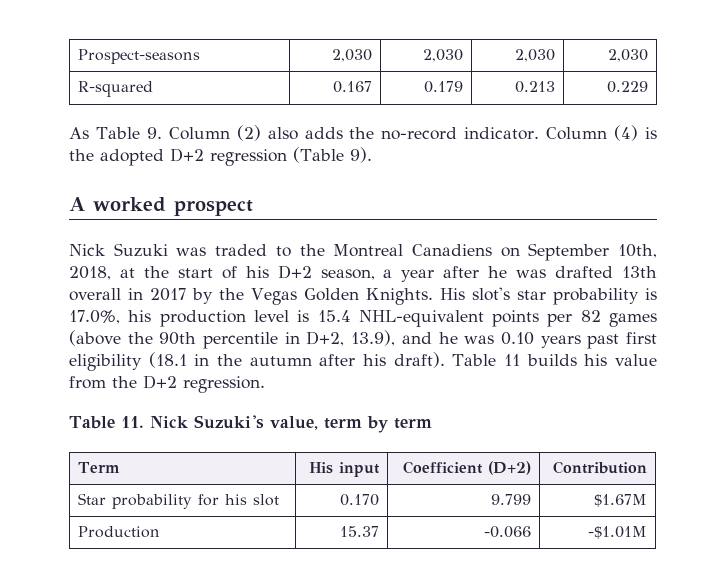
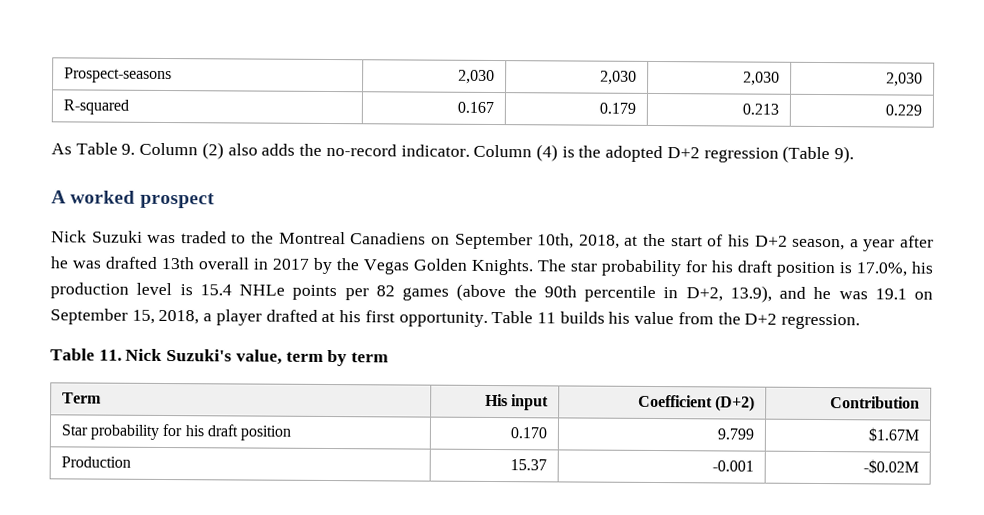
- His slot's star probability is 17.0%, his production level is 15.4 NHL-equivalent points per 82 games (above the 90th percentile in D+2, 13.9), and he was 0.10 years past first eligibility (18.1 in the autumn after his draft).
+ The star probability for his draft position is 17.0%, his production level is 15.4 NHLe points per 82 games (above the 90th percentile in D+2, 13.9), and he was 19.1 on September 15, 2018, a player drafted at his first opportunity.
- Star probability for his slot | 0.170 | 9.799 | $1.67M
+ Star probability for his draft position | 0.170 | 9.799 | $1.67M
- Production | 15.37 | -0.066 | -$1.01M
+ Production | 15.37 | -0.001 | -$0.02M

